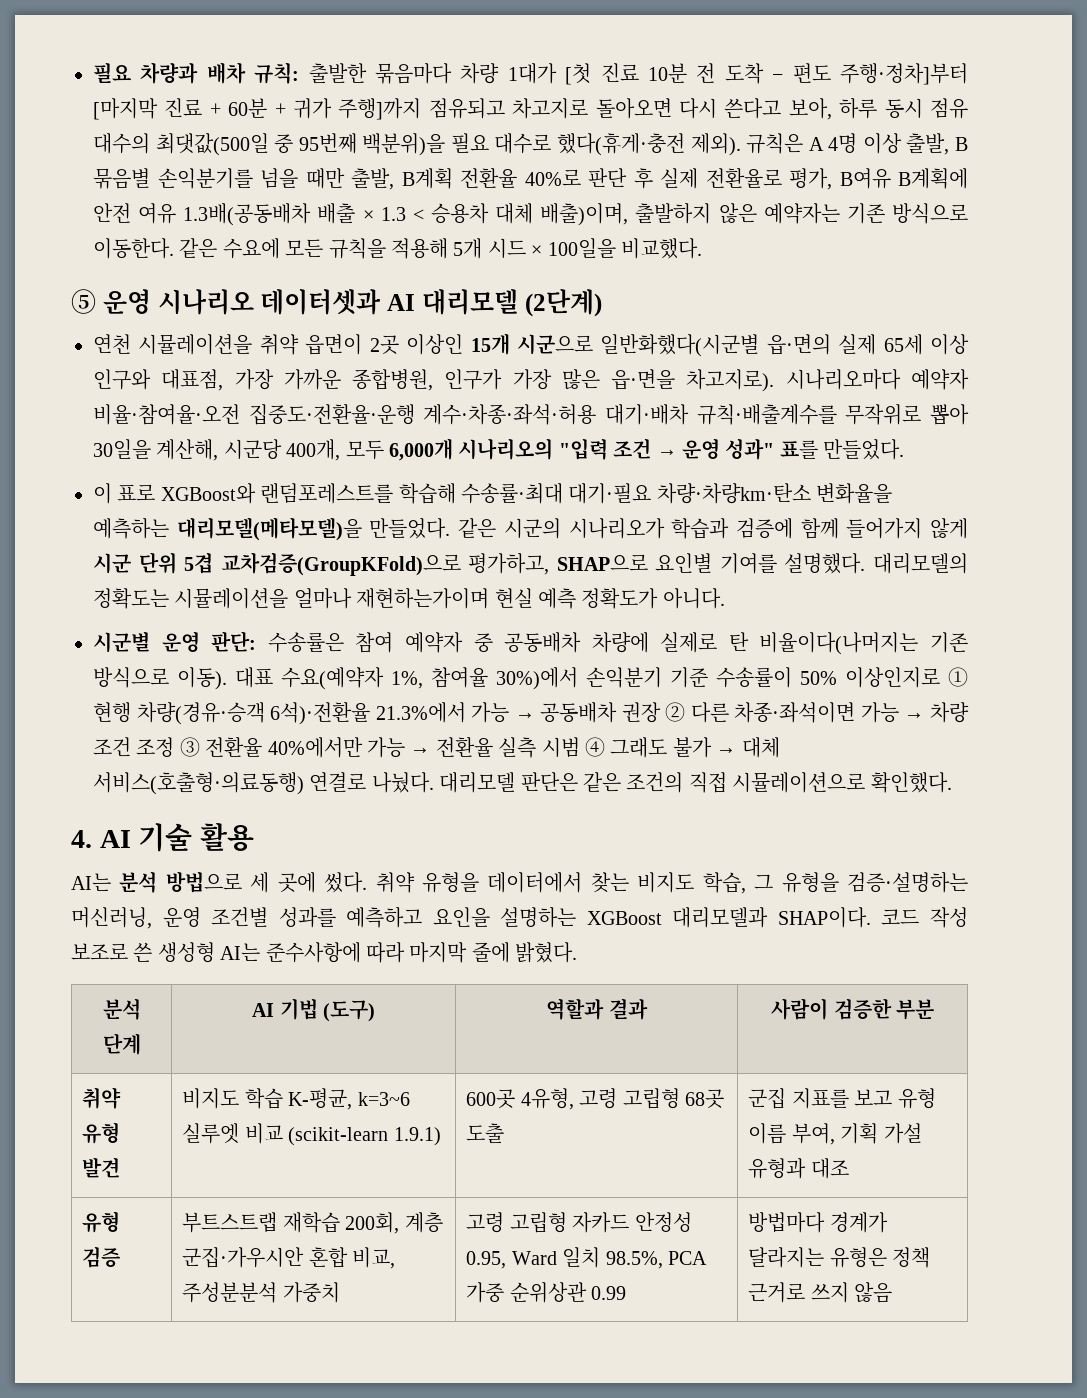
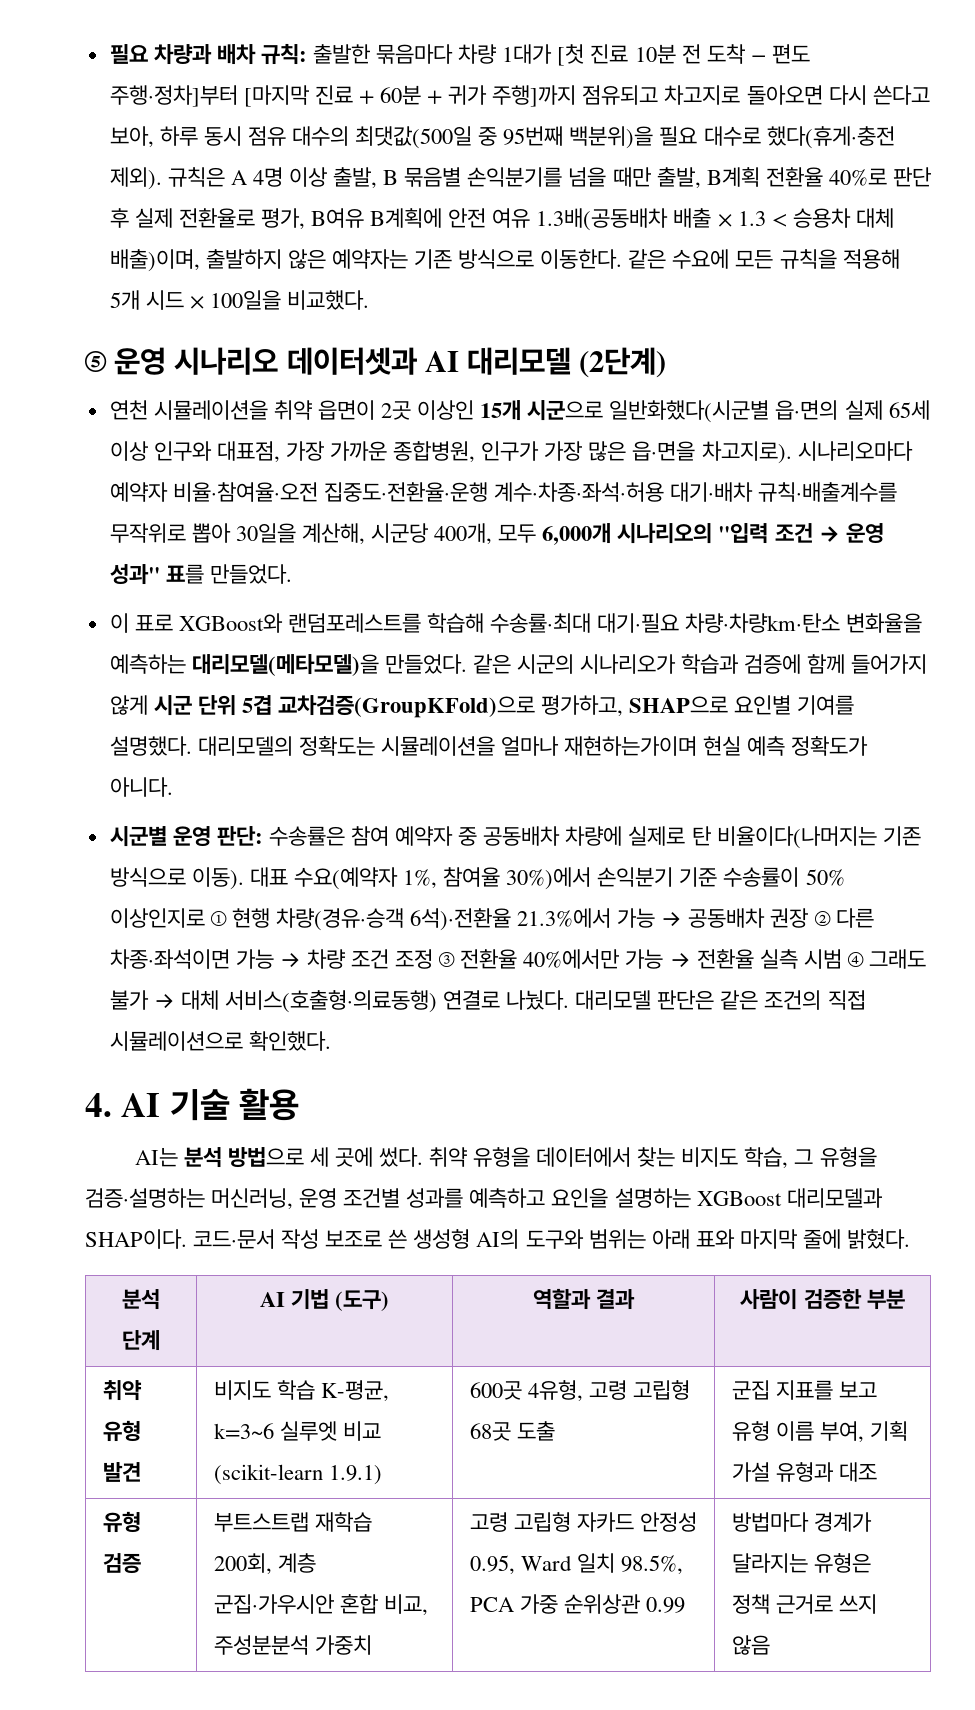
- 코드 작성 보조로 쓴 생성형 AI는 준수사항에 따라 마지막 줄에 밝혔다.
+ 코드·문서 작성 보조로 쓴 생성형 AI의 도구와 범위는 아래 표와 마지막 줄에 밝혔다.

